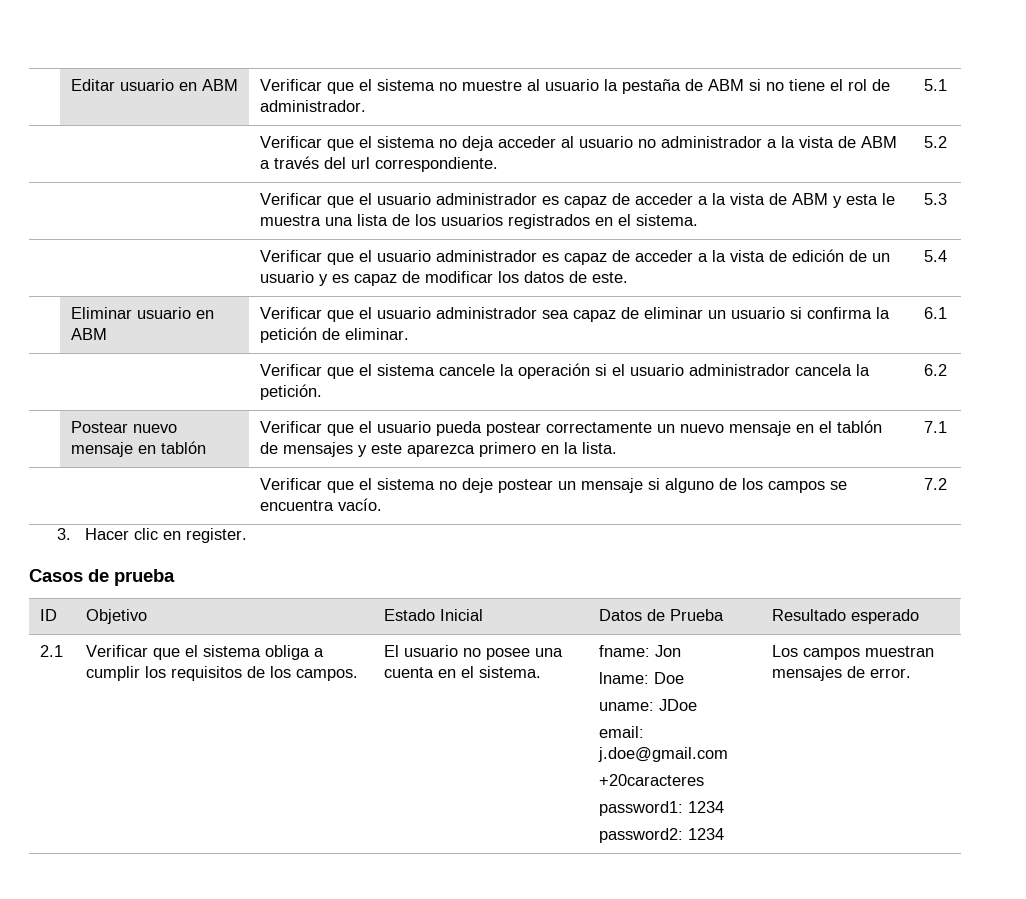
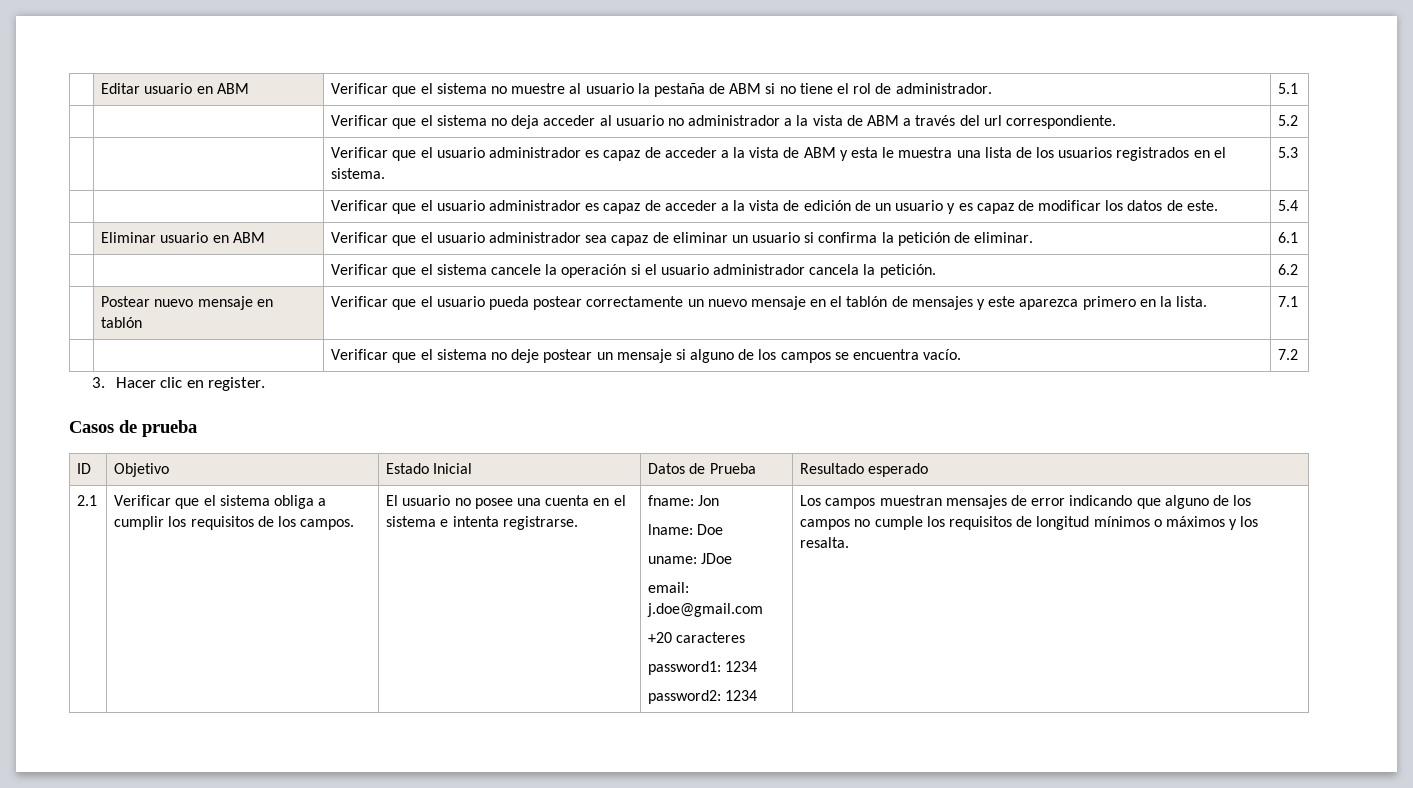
- El usuario no posee una cuenta en el sistema.
+ El usuario no posee una cuenta en el sistema e intenta registrarse.
- +20caracteres
+ +20 caracteres
- Los campos muestran mensajes de error.
+ Los campos muestran mensajes de error indicando que alguno de los campos no cumple los requisitos de longitud mínimos o máximos y los resalta.

